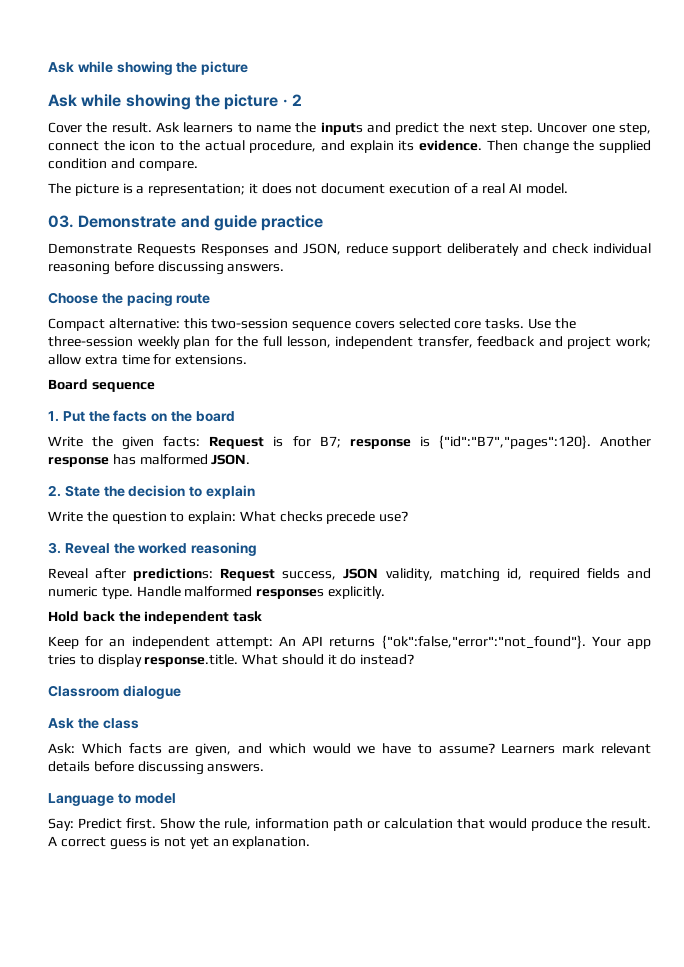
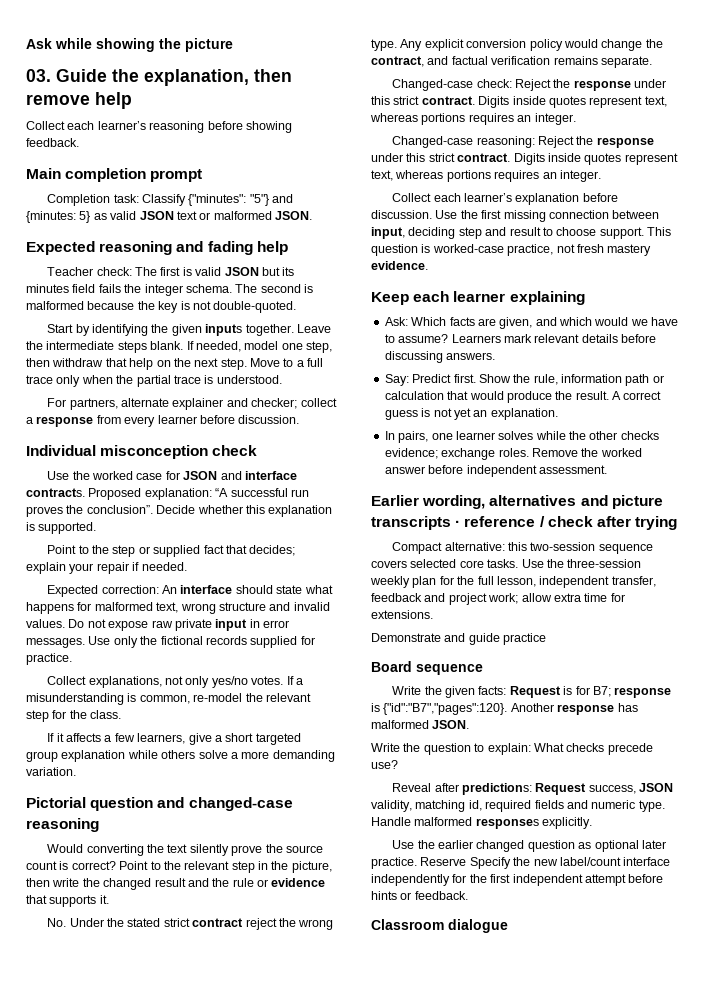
- Ask while showing the picture · 2
- Cover the result. Ask learners to name the inputs and predict the next step. Uncover one step, connect the icon to the actual procedure, and explain its evidence. Then change the supplied condition and compare.
- The picture is a representation; it does not document execution of a real AI model.
- 03. Demonstrate and guide practice
- Demonstrate Requests Responses and JSON, reduce support deliberately and check individual reasoning before discussing answers.
- Choose the pacing route
+ 03. Guide the explanation, then remove help
+ Collect each learner’s reasoning before showing feedback.
+ Main completion prompt
+ Completion task: Classify {"minutes": "5"} and {minutes: 5} as valid JSON text or malformed JSON.
+ Expected reasoning and fading help
+ Teacher check: The first is valid JSON but its minutes field fails the integer schema. The second is malformed because the key is not double-quoted.
+ Start by identifying the given inputs together. Leave the intermediate steps blank. If needed, model one step, then withdraw that help on the next step. Move to a full trace only when the partial trace is understood.
+ For partners, alternate explainer and checker; collect a response from every learner before discussion.
+ Individual misconception check
+ Use the worked case for JSON and interface contracts. Proposed explanation: “A successful run proves the conclusion”. Decide whether this explanation is supported.
+ Point to the step or supplied fact that decides; explain your repair if needed.
+ Expected correction: An interface should state what happens for malformed text, wrong structure and invalid values. Do not expose raw private input in error messages. Use only the fictional records supplied for practice.
+ Collect explanations, not only yes/no votes. If a misunderstanding is common, re-model the relevant step for the class.
+ If it affects a few learners, give a short targeted group explanation while others solve a more demanding variation.
+ Pictorial question and changed-case reasoning
+ Would converting the text silently prove the source count is correct? Point to the relevant step in the picture, then write the changed result and the rule or evidence that supports it.
+ No. Under the stated strict contract reject the wrong type. Any explicit conversion policy would change the contract, and factual verification remains separate.
+ Changed-case check: Reject the response under this strict contract. Digits inside quotes represent text, whereas portions requires an integer.
+ Changed-case reasoning: Reject the response under this strict contract. Digits inside quotes represent text, whereas portions requires an integer.
+ Collect each learner’s explanation before discussion. Use the first missing connection between input, deciding step and result to choose support. This question is worked-case practice, not fresh mastery evidence.
+ Keep each learner explaining
+ Ask: Which facts are given, and which would we have to assume? Learners mark relevant details before discussing answers.
+ Say: Predict first. Show the rule, information path or calculation that would produce the result. A correct guess is not yet an explanation.
+ In pairs, one learner solves while the other checks evidence; exchange roles. Remove the worked answer before independent assessment.
+ Earlier wording, alternatives and picture transcripts · reference / check after trying
+ Demonstrate and guide practice
  Board sequence
- 1. Put the facts on the board
- 2. State the decision to explain
- 3. Reveal the worked reasoning
- Hold back the independent task
- Keep for an independent attempt: An API returns {"ok":false,"error":"not_found"}. Your app tries to display response.title. What should it do instead?
+ Use the earlier changed question as optional later practice. Reserve Specify the new label/count interface independently for the first independent attempt before hints or feedback.
  Classroom dialogue
- Ask the class
- Ask: Which facts are given, and which would we have to assume? Learners mark relevant details before discussing answers.
- Language to model
- Say: Predict first. Show the rule, information path or calculation that would produce the result. A correct guess is not yet an explanation.

